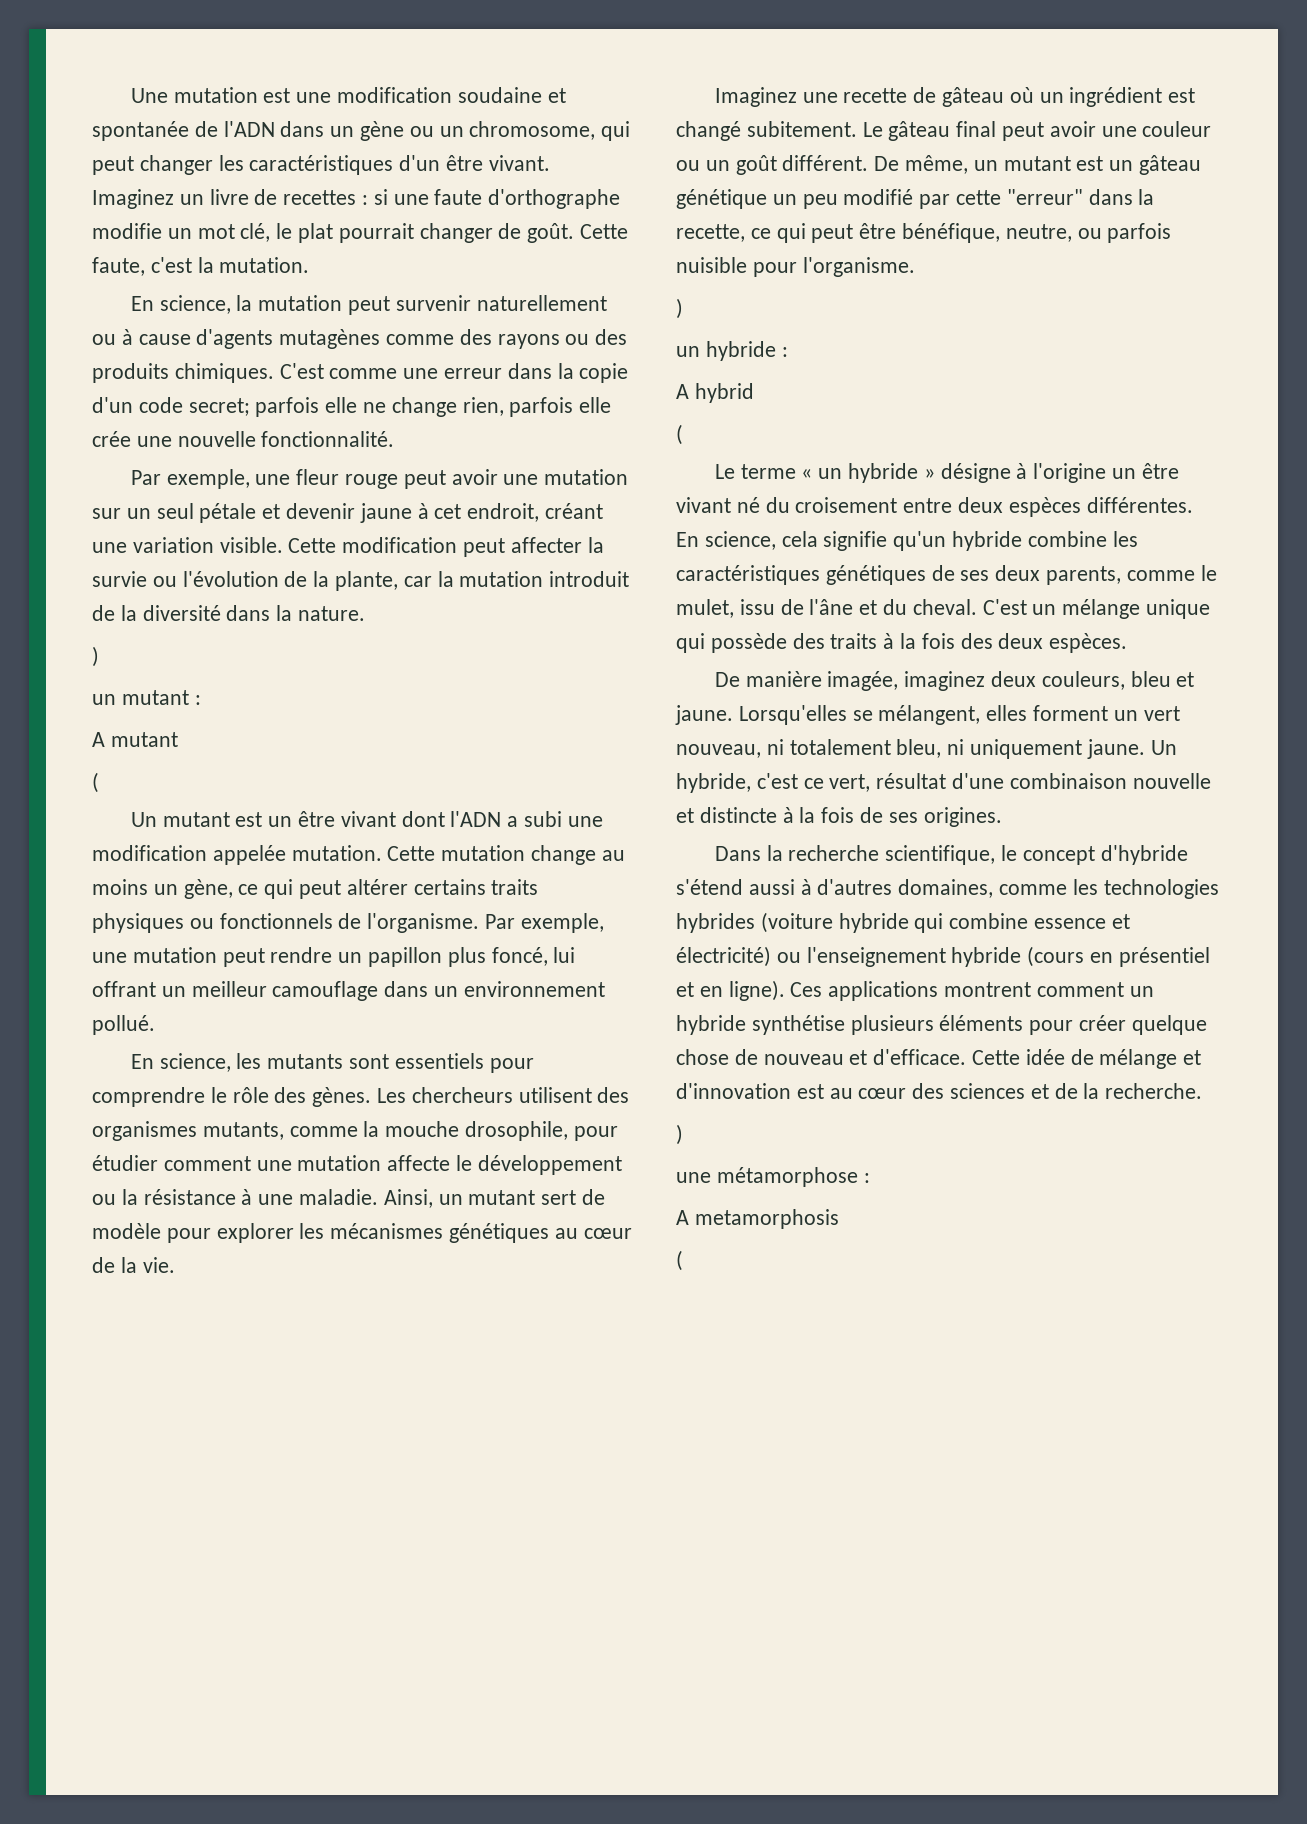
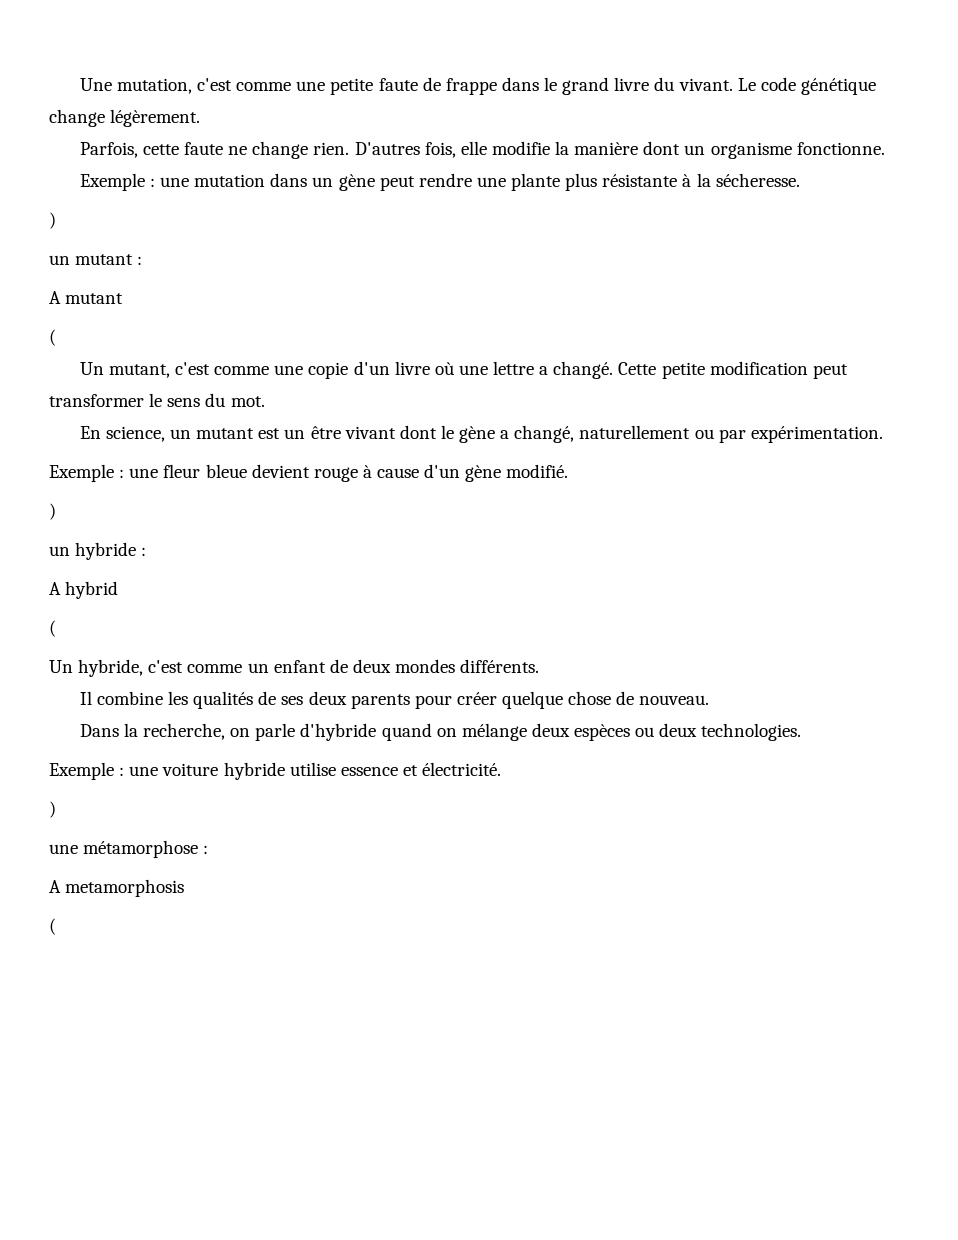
- Une mutation est une modification soudaine et spontanée de l'ADN dans un gène ou un chromosome, qui peut changer les caractéristiques d'un être vivant. Imaginez un livre de recettes : si une faute d'orthographe modifie un mot clé, le plat pourrait changer de goût. Cette faute, c'est la mutation.
- En science, la mutation peut survenir naturellement ou à cause d'agents mutagènes comme des rayons ou des produits chimiques. C'est comme une erreur dans la copie d'un code secret; parfois elle ne change rien, parfois elle crée une nouvelle fonctionnalité.
- Par exemple, une fleur rouge peut avoir une mutation sur un seul pétale et devenir jaune à cet endroit, créant une variation visible. Cette modification peut affecter la survie ou l'évolution de la plante, car la mutation introduit de la diversité dans la nature.
+ Une mutation, c'est comme une petite faute de frappe dans le grand livre du vivant. Le code génétique change légèrement.
+ Parfois, cette faute ne change rien. D'autres fois, elle modifie la manière dont un organisme fonctionne.
+ Exemple : une mutation dans un gène peut rendre une plante plus résistante à la sécheresse.
- Un mutant est un être vivant dont l'ADN a subi une modification appelée mutation. Cette mutation change au moins un gène, ce qui peut altérer certains traits physiques ou fonctionnels de l'organisme. Par exemple, une mutation peut rendre un papillon plus foncé, lui offrant un meilleur camouflage dans un environnement pollué.
- En science, les mutants sont essentiels pour comprendre le rôle des gènes. Les chercheurs utilisent des organismes mutants, comme la mouche drosophile, pour étudier comment une mutation affecte le développement ou la résistance à une maladie. Ainsi, un mutant sert de modèle pour explorer les mécanismes génétiques au cœur de la vie.
- Imaginez une recette de gâteau où un ingrédient est changé subitement. Le gâteau final peut avoir une couleur ou un goût différent. De même, un mutant est un gâteau génétique un peu modifié par cette "erreur" dans la recette, ce qui peut être bénéfique, neutre, ou parfois nuisible pour l'organisme.
+ Un mutant, c'est comme une copie d'un livre où une lettre a changé. Cette petite modification peut transformer le sens du mot.
+ En science, un mutant est un être vivant dont le gène a changé, naturellement ou par expérimentation.
+ Exemple : une fleur bleue devient rouge à cause d'un gène modifié.
- Le terme « un hybride » désigne à l'origine un être vivant né du croisement entre deux espèces différentes. En science, cela signifie qu'un hybride combine les caractéristiques génétiques de ses deux parents, comme le mulet, issu de l'âne et du cheval. C'est un mélange unique qui possède des traits à la fois des deux espèces.
- De manière imagée, imaginez deux couleurs, bleu et jaune. Lorsqu'elles se mélangent, elles forment un vert nouveau, ni totalement bleu, ni uniquement jaune. Un hybride, c'est ce vert, résultat d'une combinaison nouvelle et distincte à la fois de ses origines.
- Dans la recherche scientifique, le concept d'hybride s'étend aussi à d'autres domaines, comme les technologies hybrides (voiture hybride qui combine essence et électricité) ou l'enseignement hybride (cours en présentiel et en ligne). Ces applications montrent comment un hybride synthétise plusieurs éléments pour créer quelque chose de nouveau et d'efficace. Cette idée de mélange et d'innovation est au cœur des sciences et de la recherche.
+ Un hybride, c'est comme un enfant de deux mondes différents.
+ Il combine les qualités de ses deux parents pour créer quelque chose de nouveau.
+ Dans la recherche, on parle d'hybride quand on mélange deux espèces ou deux technologies.
+ Exemple : une voiture hybride utilise essence et électricité.

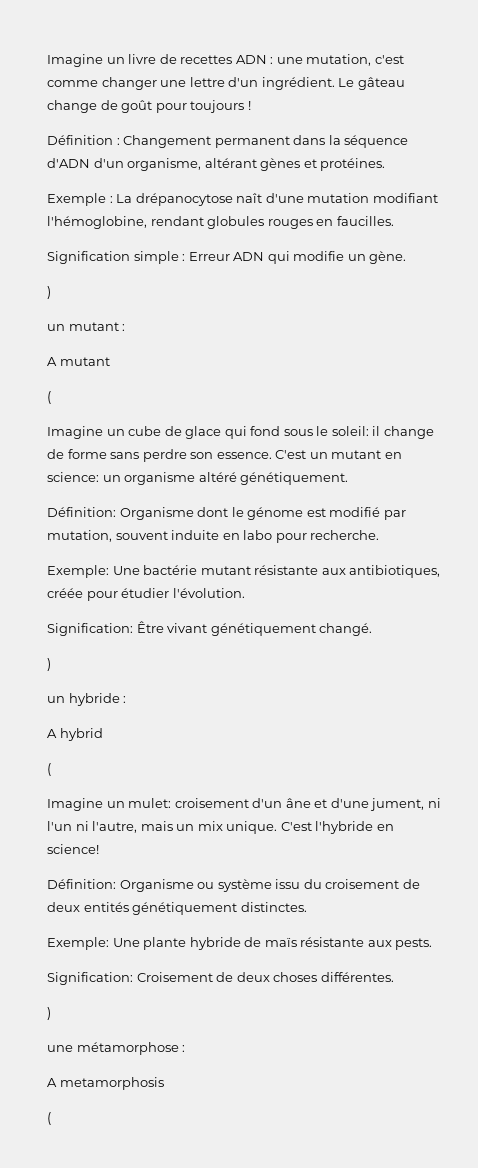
- Une mutation, c'est comme une petite faute de frappe dans le grand livre du vivant. Le code génétique change légèrement.
- Parfois, cette faute ne change rien. D'autres fois, elle modifie la manière dont un organisme fonctionne.
- Exemple : une mutation dans un gène peut rendre une plante plus résistante à la sécheresse.
+ Imagine un livre de recettes ADN : une mutation, c'est comme changer une lettre d'un ingrédient. Le gâteau change de goût pour toujours !
+ Définition : Changement permanent dans la séquence d'ADN d'un organisme, altérant gènes et protéines.
+ Exemple : La drépanocytose naît d'une mutation modifiant l'hémoglobine, rendant globules rouges en faucilles.
+ Signification simple : Erreur ADN qui modifie un gène.
- Un mutant, c'est comme une copie d'un livre où une lettre a changé. Cette petite modification peut transformer le sens du mot.
- En science, un mutant est un être vivant dont le gène a changé, naturellement ou par expérimentation.
- Exemple : une fleur bleue devient rouge à cause d'un gène modifié.
+ Imagine un cube de glace qui fond sous le soleil: il change de forme sans perdre son essence. C'est un mutant en science: un organisme altéré génétiquement.
+ Définition: Organisme dont le génome est modifié par mutation, souvent induite en labo pour recherche.
+ Exemple: Une bactérie mutant résistante aux antibiotiques, créée pour étudier l'évolution.
+ Signification: Être vivant génétiquement changé.
- Un hybride, c'est comme un enfant de deux mondes différents.
- Il combine les qualités de ses deux parents pour créer quelque chose de nouveau.
- Dans la recherche, on parle d'hybride quand on mélange deux espèces ou deux technologies.
- Exemple : une voiture hybride utilise essence et électricité.
+ Imagine un mulet: croisement d'un âne et d'une jument, ni l'un ni l'autre, mais un mix unique. C'est l'hybride en science!
+ Définition: Organisme ou système issu du croisement de deux entités génétiquement distinctes.
+ Exemple: Une plante hybride de maïs résistante aux pests.
+ Signification: Croisement de deux choses différentes.

